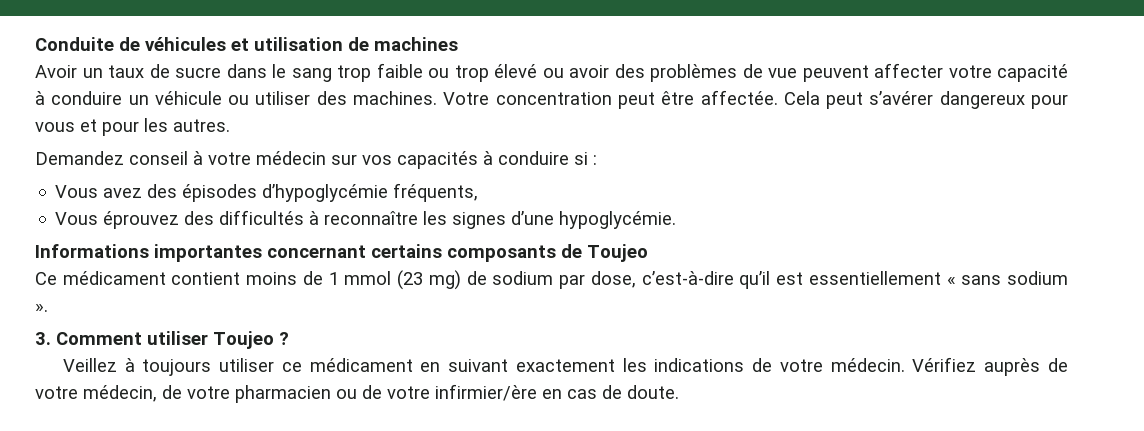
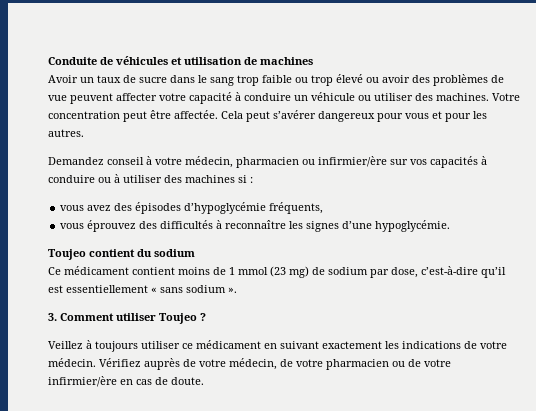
- Demandez conseil à votre médecin sur vos capacités à conduire si :
+ Demandez conseil à votre médecin, pharmacien ou infirmier/ère sur vos capacités à conduire ou à utiliser des machines si :
- Vous avez des épisodes d’hypoglycémie fréquents,
+ vous avez des épisodes d’hypoglycémie fréquents,
- Vous éprouvez des difficultés à reconnaître les signes d’une hypoglycémie.
+ vous éprouvez des difficultés à reconnaître les signes d’une hypoglycémie.
- Informations importantes concernant certains composants de Toujeo
+ Toujeo contient du sodium

